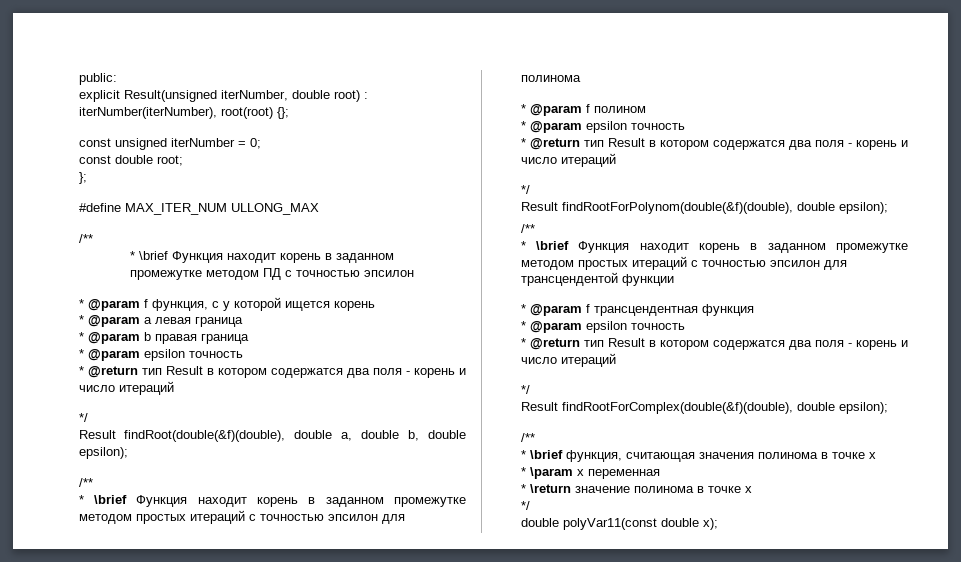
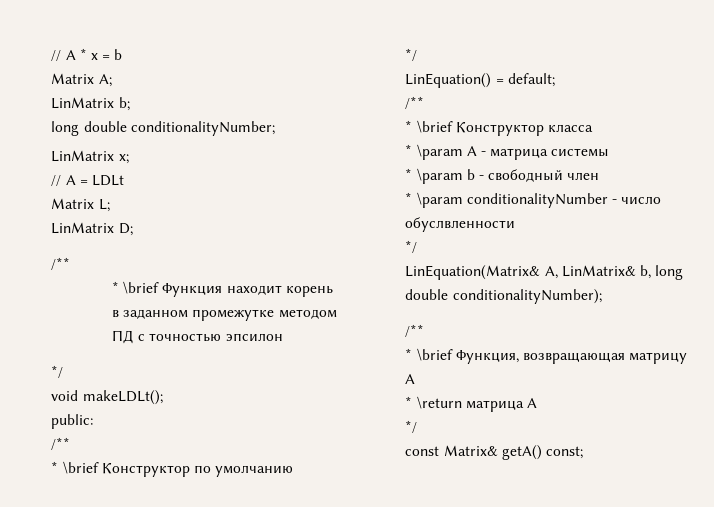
- public:
- explicit Result(unsigned iterNumber, double root) : iterNumber(iterNumber), root(root) {};
- const unsigned iterNumber = 0;
- const double root;
- };
- #define MAX_ITER_NUM ULLONG_MAX
+ // A * x = b
+ Matrix A;
+ LinMatrix b;
+ long double conditionalityNumber;
+ LinMatrix x;
+ // A = LDLt
+ Matrix L;
+ LinMatrix D;
  * \brief Функция находит корень в заданном промежутке методом ПД с точностью эпсилон
- * @param f функция, с у которой ищется корень
- * @param a левая граница
- * @param b правая граница
- * @param epsilon точность
- * @return тип Result в котором содержатся два поля - корень и число итераций
  */
- Result findRoot(double(&f)(double), double a, double b, double epsilon);
+ void makeLDLt();
+ public:
  /**
- * \brief Функция находит корень в заданном промежутке методом простых итераций с точностью эпсилон для полинома
- * @param f полином
- * @param epsilon точность
- * @return тип Result в котором содержатся два поля - корень и число итераций
+ * \brief Конструктор по умолчанию
  */
- Result findRootForPolynom(double(&f)(double), double epsilon);
+ LinEquation() = default;
  /**
- * \brief Функция находит корень в заданном промежутке методом простых итераций с точностью эпсилон для трансцендентой функции
- * @param f трансцендентная функция
- * @param epsilon точность
- * @return тип Result в котором содержатся два поля - корень и число итераций
+ * \brief Конструктор класса
+ * \param A - матрица системы
+ * \param b - свободный член
+ * \param conditionalityNumber - число обуслвленности
  */
- Result findRootForComplex(double(&f)(double), double epsilon);
+ LinEquation(Matrix& A, LinMatrix& b, long double conditionalityNumber);
  /**
- * \brief функция, считающая значения полинома в точке x
- * \param x переменная
- * \return значение полинома в точке x
+ * \brief Функция, возвращающая матрицу A
+ * \return матрица A
  */
- double polyVar11(const double x);
+ const Matrix& getA() const;

